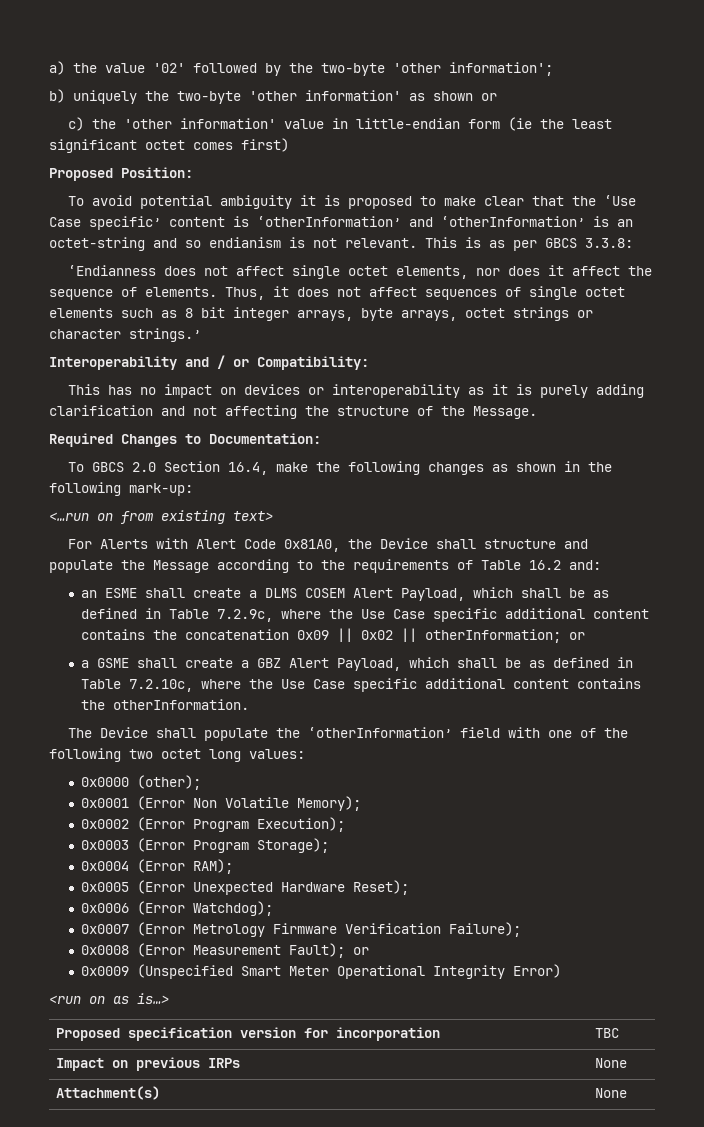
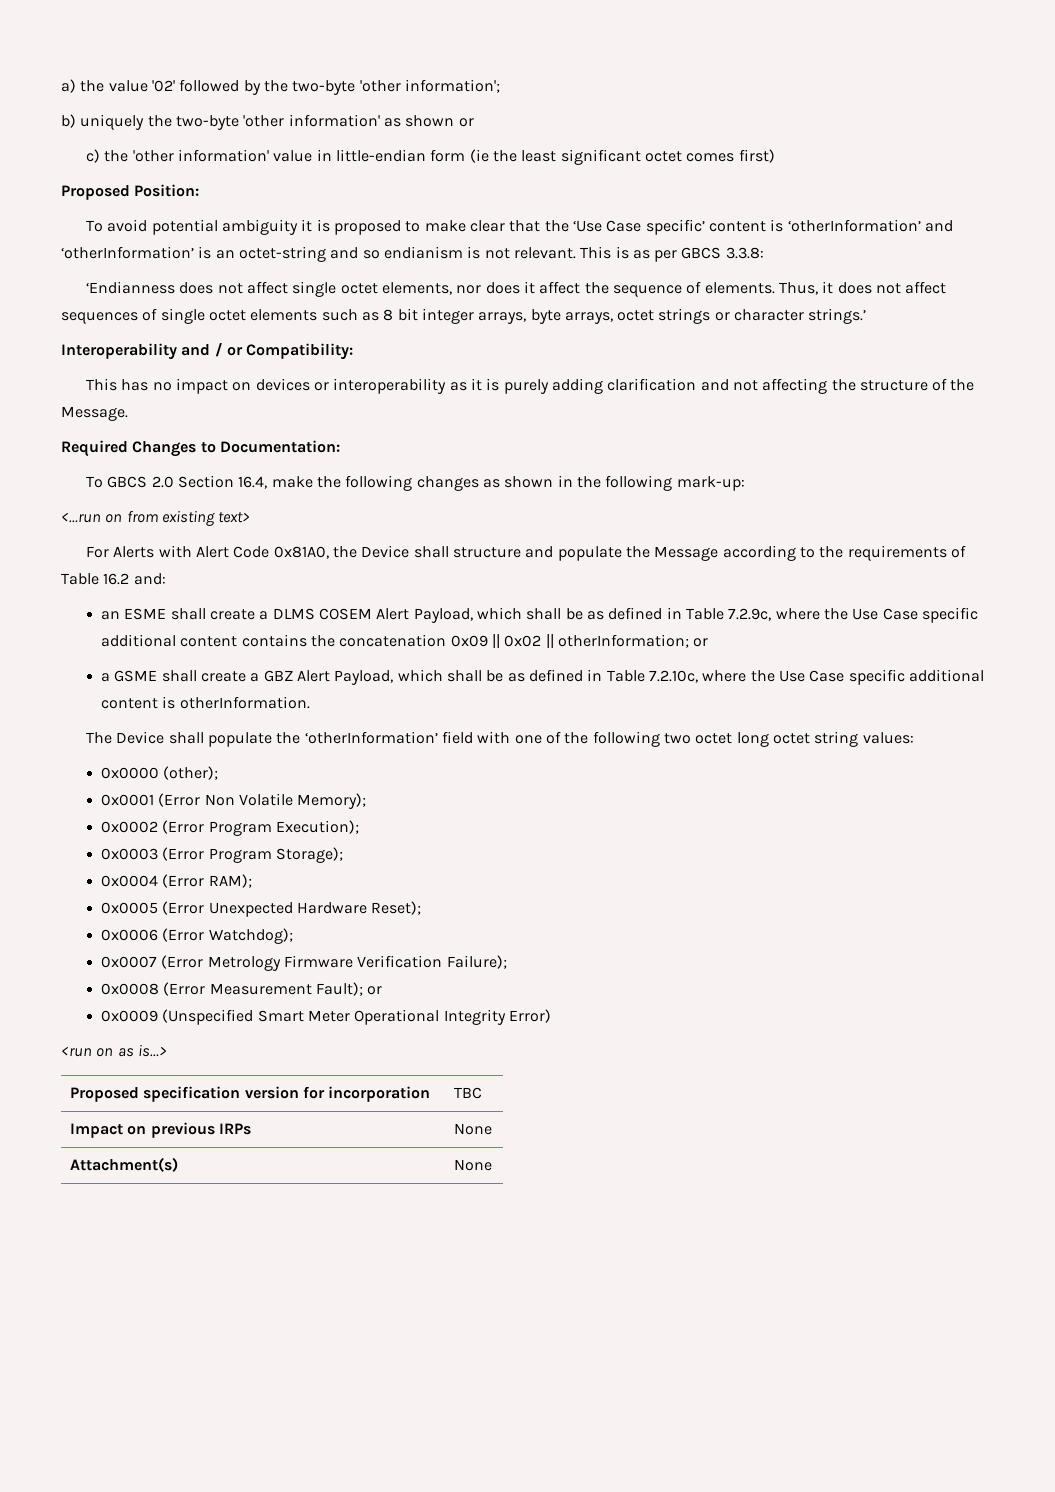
- a GSME shall create a GBZ Alert Payload, which shall be as defined in Table 7.2.10c, where the Use Case specific additional content contains the otherInformation.
+ a GSME shall create a GBZ Alert Payload, which shall be as defined in Table 7.2.10c, where the Use Case specific additional content is otherInformation.
- The Device shall populate the ‘otherInformation’ field with one of the following two octet long values:
+ The Device shall populate the ‘otherInformation’ field with one of the following two octet long octet string values:

